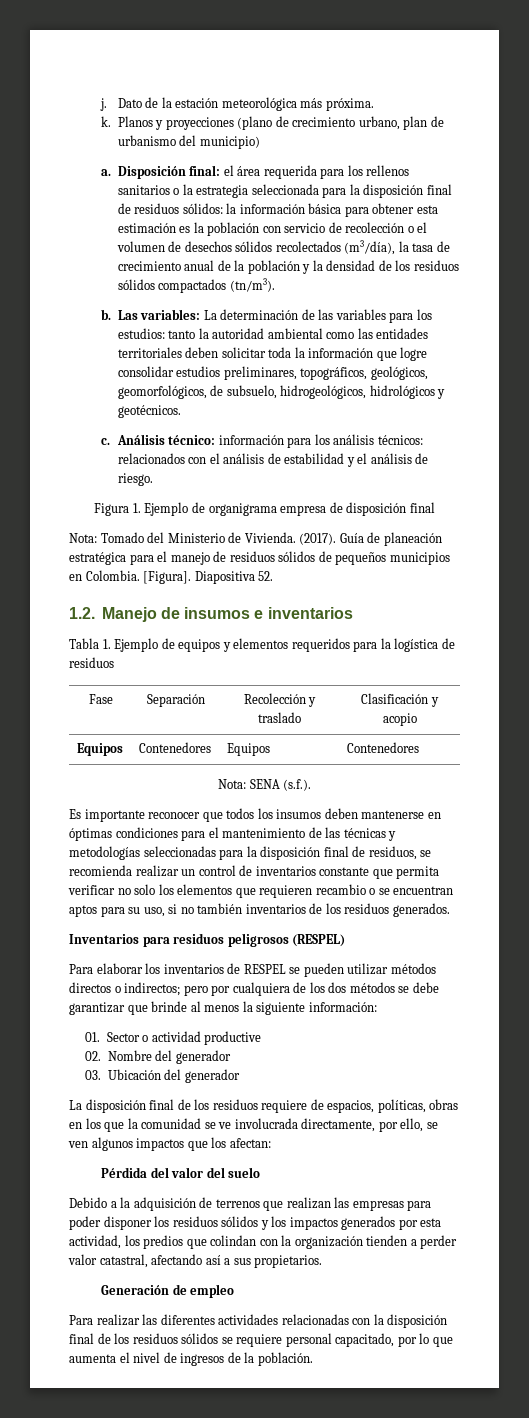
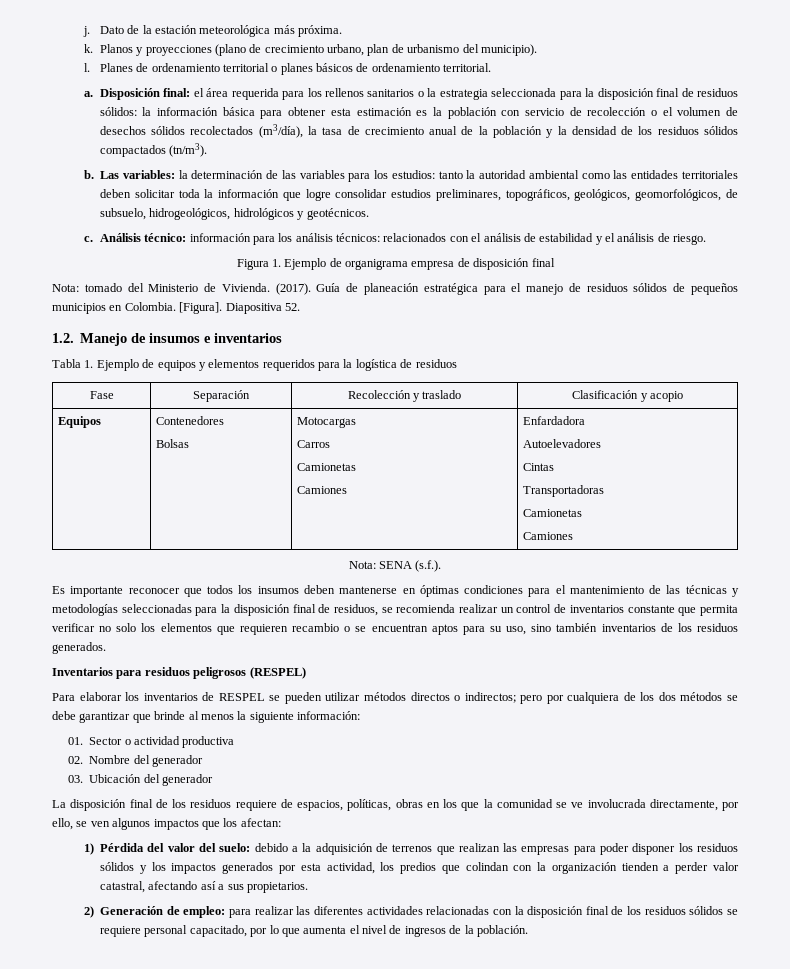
- Planos y proyecciones (plano de crecimiento urbano, plan de urbanismo del municipio)
+ Planos y proyecciones (plano de crecimiento urbano, plan de urbanismo del municipio).
+ l. Planes de ordenamiento territorial o planes básicos de ordenamiento territorial.
- Las variables: La determinación de las variables para los estudios: tanto la autoridad ambiental como las entidades territoriales deben solicitar toda la información que logre consolidar estudios preliminares, topográficos, geológicos, geomorfológicos, de subsuelo, hidrogeológicos, hidrológicos y geotécnicos.
+ Las variables: la determinación de las variables para los estudios: tanto la autoridad ambiental como las entidades territoriales deben solicitar toda la información que logre consolidar estudios preliminares, topográficos, geológicos, geomorfológicos, de subsuelo, hidrogeológicos, hidrológicos y geotécnicos.
- Nota: Tomado del Ministerio de Vivienda.
+ Nota: tomado del Ministerio de Vivienda.
- Equipos | Contenedores | Equipos | Contenedores
+ Equipos | Contenedores
+ Bolsas | Motocargas
+ Carros
+ Camionetas
+ Camiones | Enfardadora
+ Autoelevadores
+ Cintas
+ Transportadoras
+ Camionetas
+ Camiones
- Es importante reconocer que todos los insumos deben mantenerse en óptimas condiciones para el mantenimiento de las técnicas y metodologías seleccionadas para la disposición final de residuos, se recomienda realizar un control de inventarios constante que permita verificar no solo los elementos que requieren recambio o se encuentran aptos para su uso, si no también inventarios de los residuos generados.
+ Es importante reconocer que todos los insumos deben mantenerse en óptimas condiciones para el mantenimiento de las técnicas y metodologías seleccionadas para la disposición final de residuos, se recomienda realizar un control de inventarios constante que permita verificar no solo los elementos que requieren recambio o se encuentran aptos para su uso, sino también inventarios de los residuos generados.
- 01. Sector o actividad productive
+ 01. Sector o actividad productiva
- Pérdida del valor del suelo
- Debido a la adquisición de terrenos que realizan las empresas para poder disponer los residuos sólidos y los impactos generados por esta actividad, los predios que colindan con la organización tienden a perder valor catastral, afectando así a sus propietarios.
+ 1) Pérdida del valor del suelo: debido a la adquisición de terrenos que realizan las empresas para poder disponer los residuos sólidos y los impactos generados por esta actividad, los predios que colindan con la organización tienden a perder valor catastral, afectando así a sus propietarios.
- Generación de empleo
- Para realizar las diferentes actividades relacionadas con la disposición final de los residuos sólidos se requiere personal capacitado, por lo que aumenta el nivel de ingresos de la población.
+ 2) Generación de empleo: para realizar las diferentes actividades relacionadas con la disposición final de los residuos sólidos se requiere personal capacitado, por lo que aumenta el nivel de ingresos de la población.

